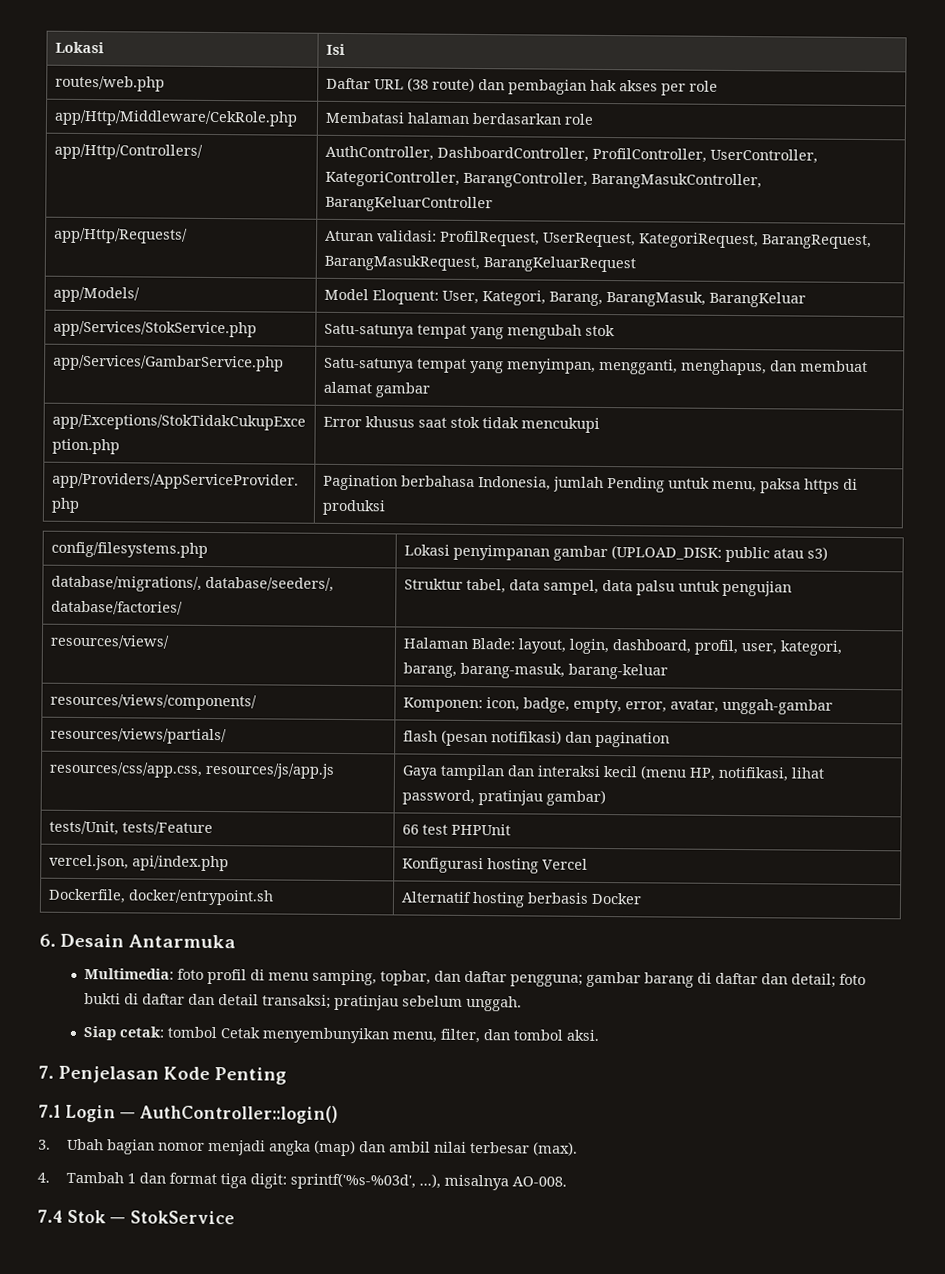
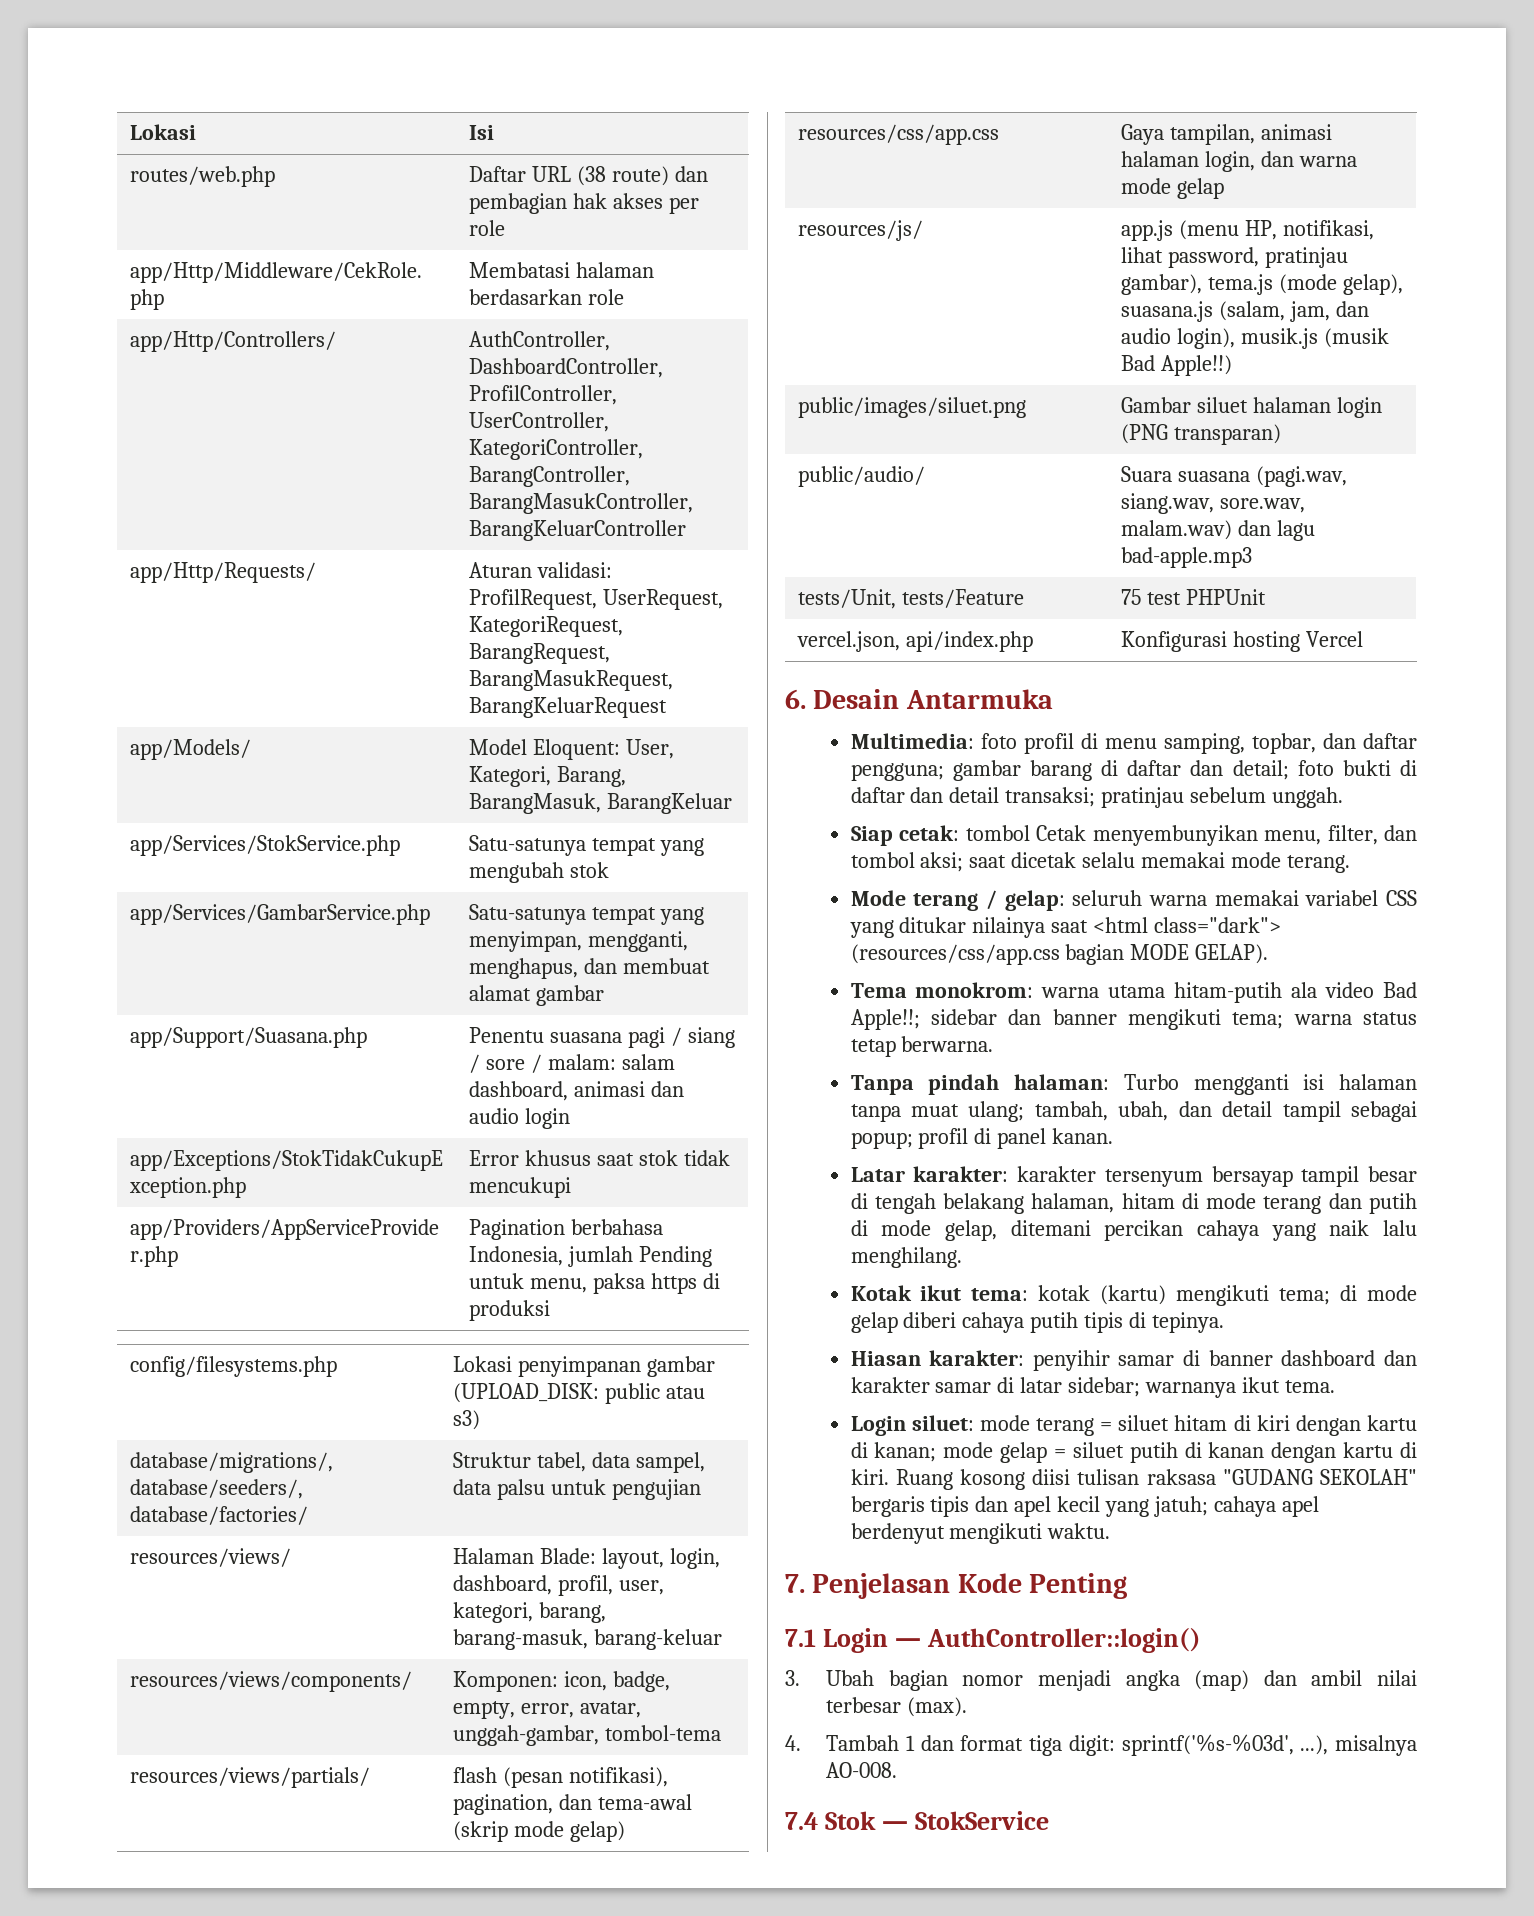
+ app/Support/Suasana.php | Penentu suasana pagi / siang / sore / malam: salam dashboard, animasi dan audio login
- resources/views/components/ | Komponen: icon, badge, empty, error, avatar, unggah-gambar
+ resources/views/components/ | Komponen: icon, badge, empty, error, avatar, unggah-gambar, tombol-tema
- resources/views/partials/ | flash (pesan notifikasi) dan pagination
- resources/css/app.css, resources/js/app.js | Gaya tampilan dan interaksi kecil (menu HP, notifikasi, lihat password, pratinjau gambar)
+ resources/views/partials/ | flash (pesan notifikasi), pagination, dan tema-awal (skrip mode gelap)
+ resources/css/app.css | Gaya tampilan, animasi halaman login, dan warna mode gelap
+ resources/js/ | app.js (menu HP, notifikasi, lihat password, pratinjau gambar), tema.js (mode gelap), suasana.js (salam, jam, dan audio login), musik.js (musik Bad Apple!!)
+ public/images/siluet.png | Gambar siluet halaman login (PNG transparan)
+ public/audio/ | Suara suasana (pagi.wav, siang.wav, sore.wav, malam.wav) dan lagu bad-apple.mp3
- tests/Unit, tests/Feature | 66 test PHPUnit
+ tests/Unit, tests/Feature | 75 test PHPUnit
- Dockerfile, docker/entrypoint.sh | Alternatif hosting berbasis Docker
- Siap cetak: tombol Cetak menyembunyikan menu, filter, dan tombol aksi.
+ Siap cetak: tombol Cetak menyembunyikan menu, filter, dan tombol aksi; saat dicetak selalu memakai mode terang.
+ Mode terang / gelap: seluruh warna memakai variabel CSS yang ditukar nilainya saat <html class="dark"> (resources/css/app.css bagian MODE GELAP).
+ Tema monokrom: warna utama hitam-putih ala video Bad Apple!!; sidebar dan banner mengikuti tema; warna status tetap berwarna.
+ Tanpa pindah halaman: Turbo mengganti isi halaman tanpa muat ulang; tambah, ubah, dan detail tampil sebagai popup; profil di panel kanan.
+ Latar karakter: karakter tersenyum bersayap tampil besar di tengah belakang halaman, hitam di mode terang dan putih di mode gelap, ditemani percikan cahaya yang naik lalu menghilang.
+ Kotak ikut tema: kotak (kartu) mengikuti tema; di mode gelap diberi cahaya putih tipis di tepinya.
+ Hiasan karakter: penyihir samar di banner dashboard dan karakter samar di latar sidebar; warnanya ikut tema.
+ Login siluet: mode terang = siluet hitam di kiri dengan kartu di kanan; mode gelap = siluet putih di kanan dengan kartu di kiri. Ruang kosong diisi tulisan raksasa "GUDANG SEKOLAH" bergaris tipis dan apel kecil yang jatuh; cahaya apel berdenyut mengikuti waktu.

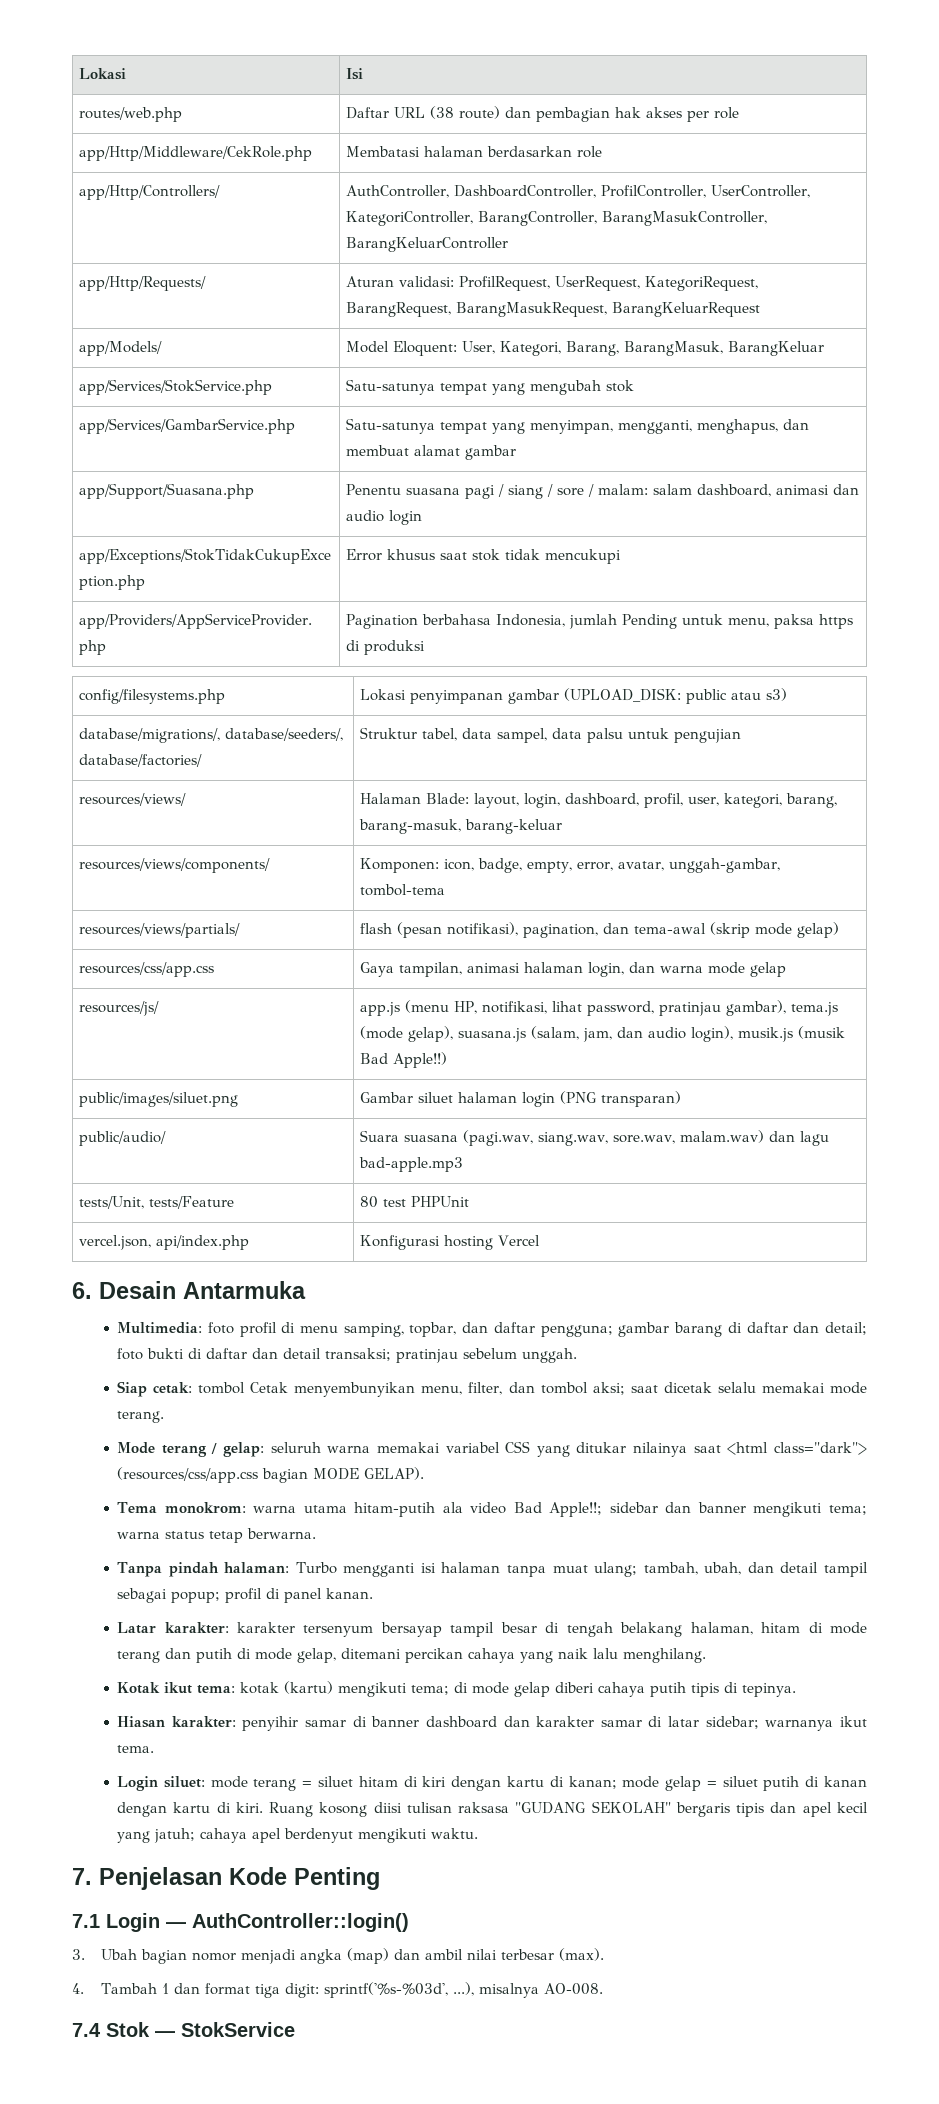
- tests/Unit, tests/Feature | 75 test PHPUnit
+ tests/Unit, tests/Feature | 80 test PHPUnit

